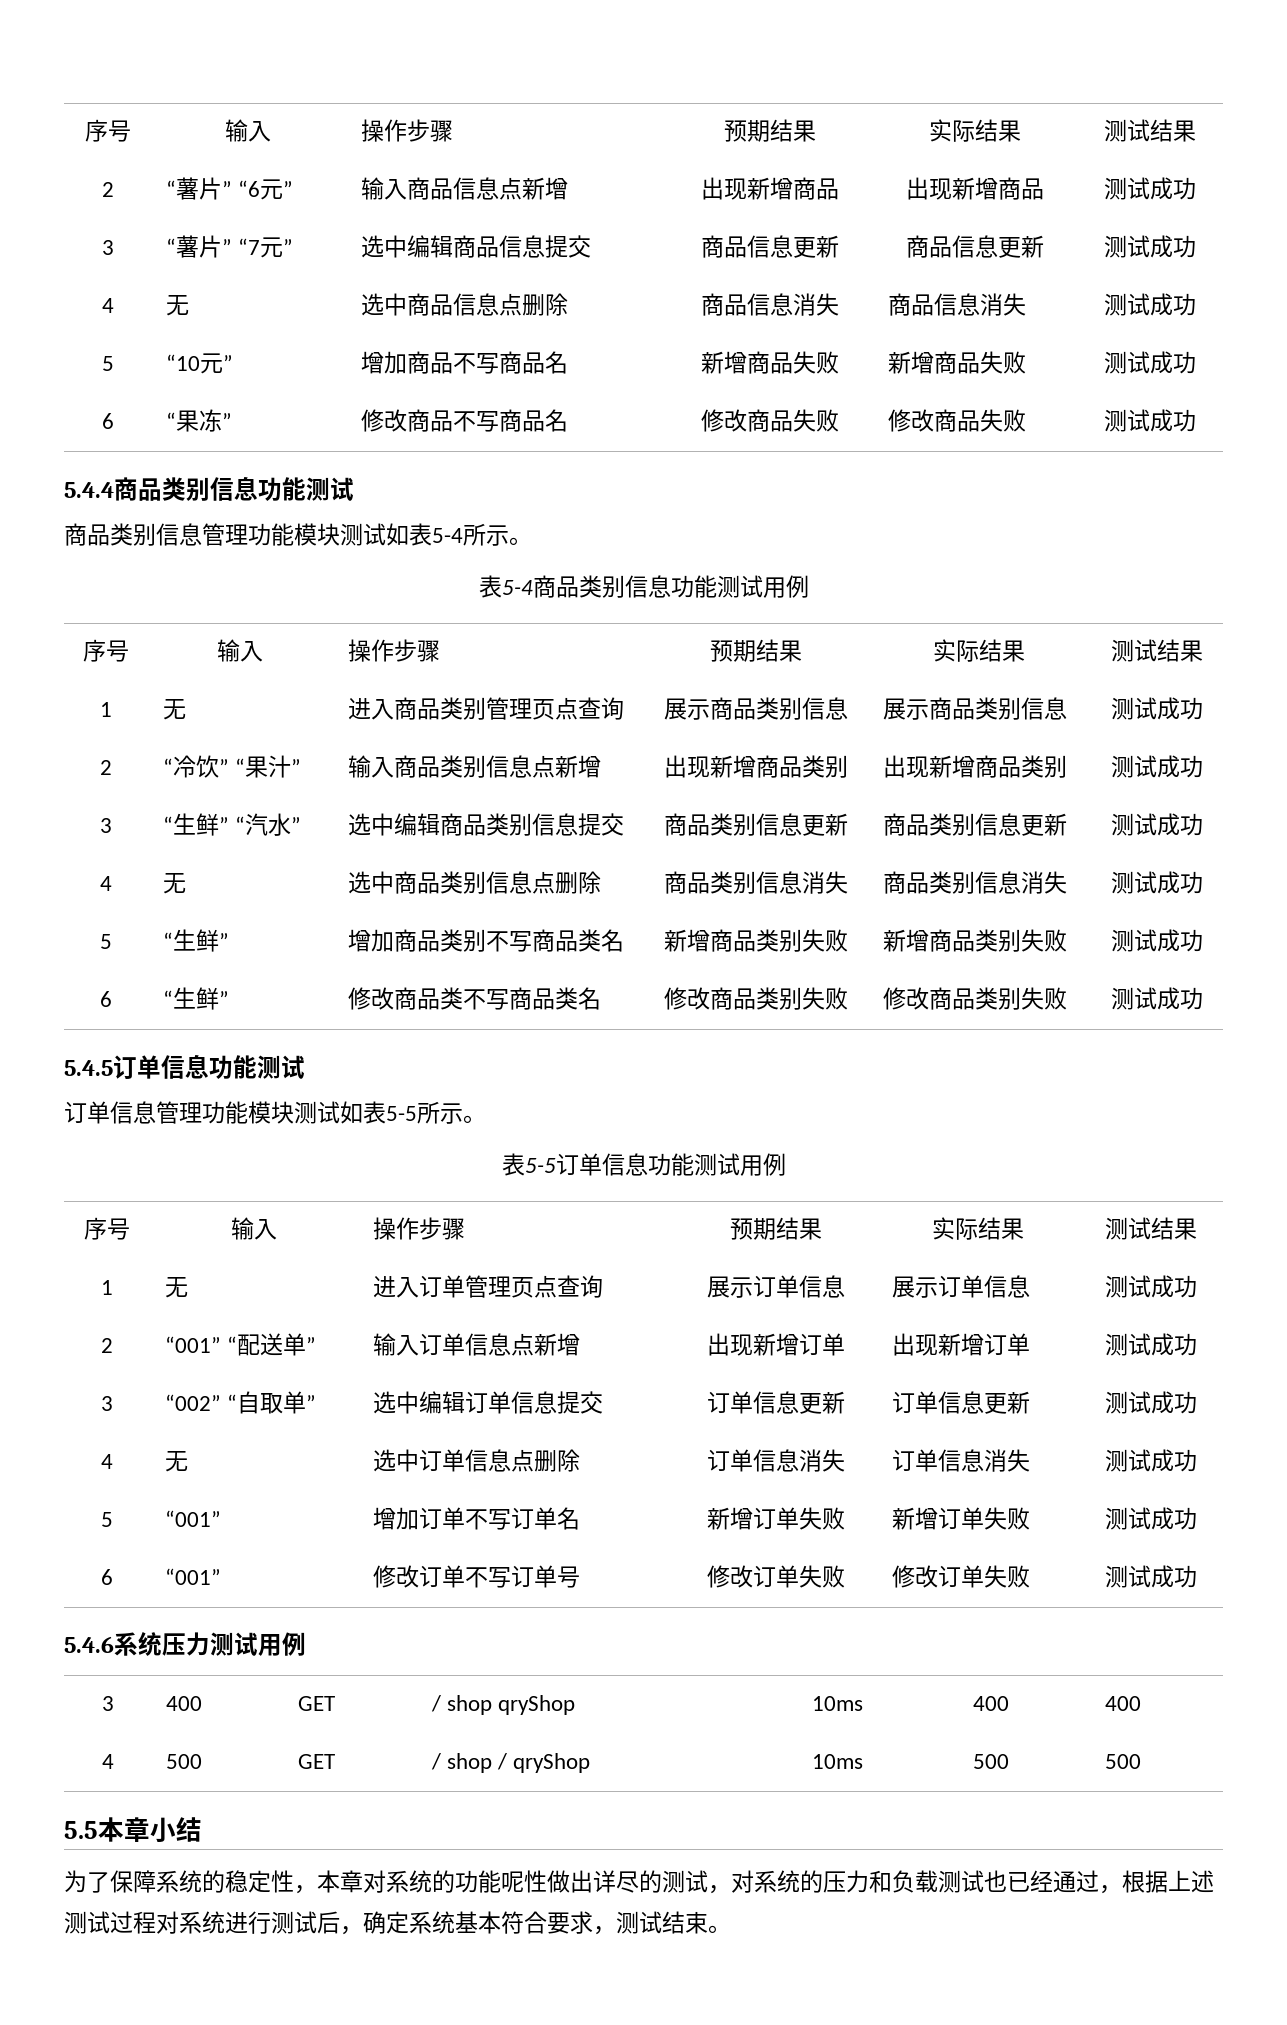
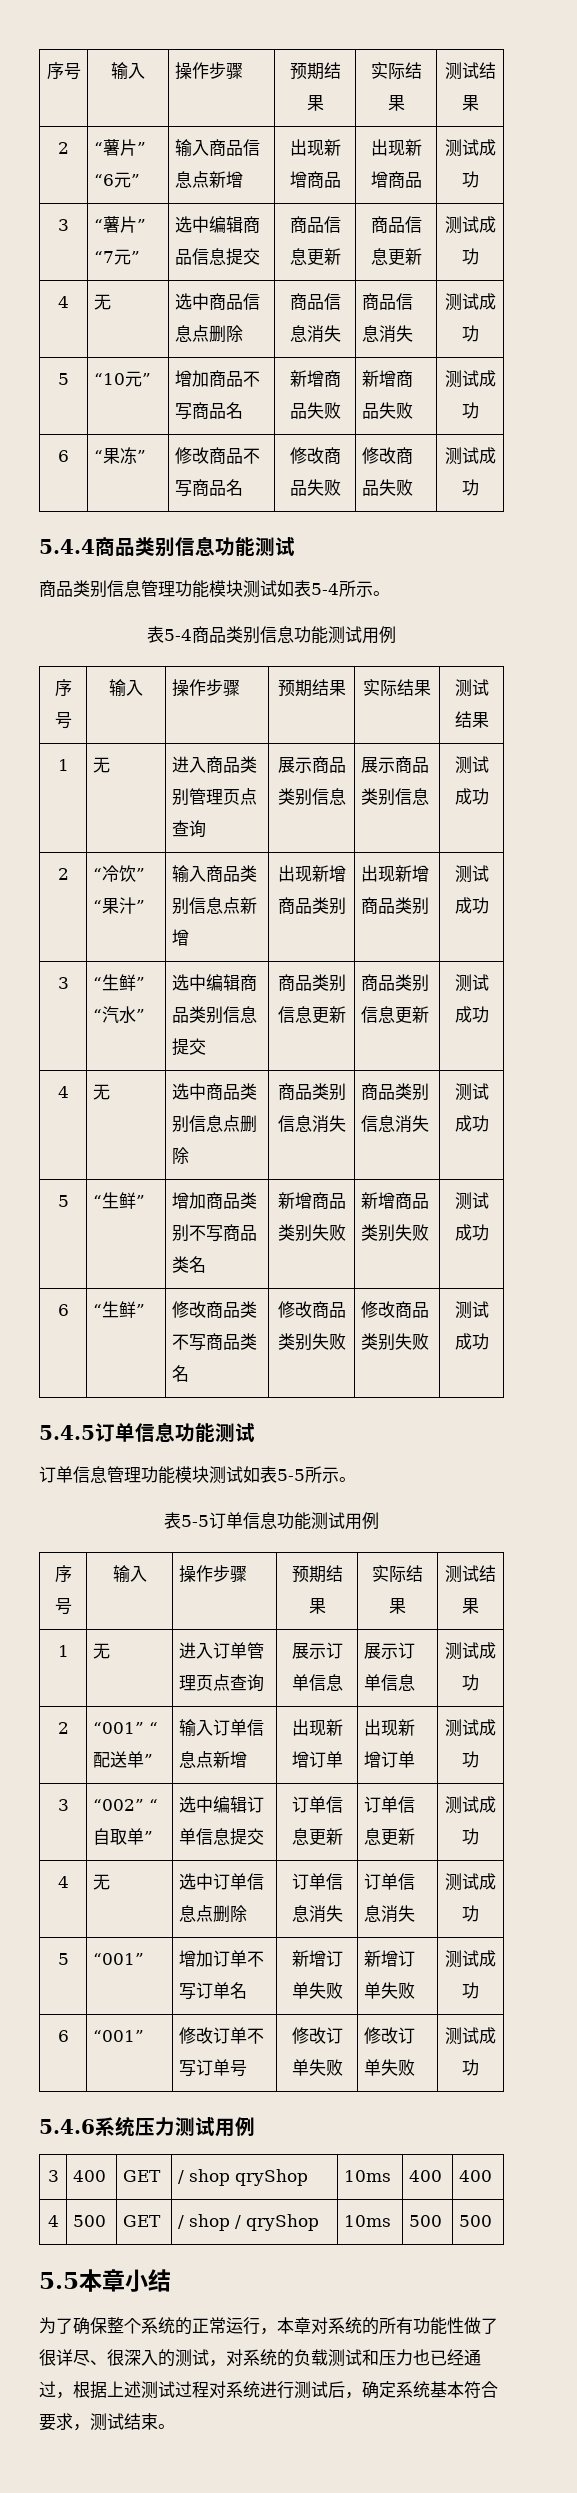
- 为了保障系统的稳定性，本章对系统的功能呢性做出详尽的测试，对系统的压力和负载测试也已经通过，根据上述测试过程对系统进行测试后，确定系统基本符合要求，测试结束。
+ 为了确保整个系统的正常运行，本章对系统的所有功能性做了很详尽、很深入的测试，对系统的负载测试和压力也已经通过，根据上述测试过程对系统进行测试后，确定系统基本符合要求，测试结束。

